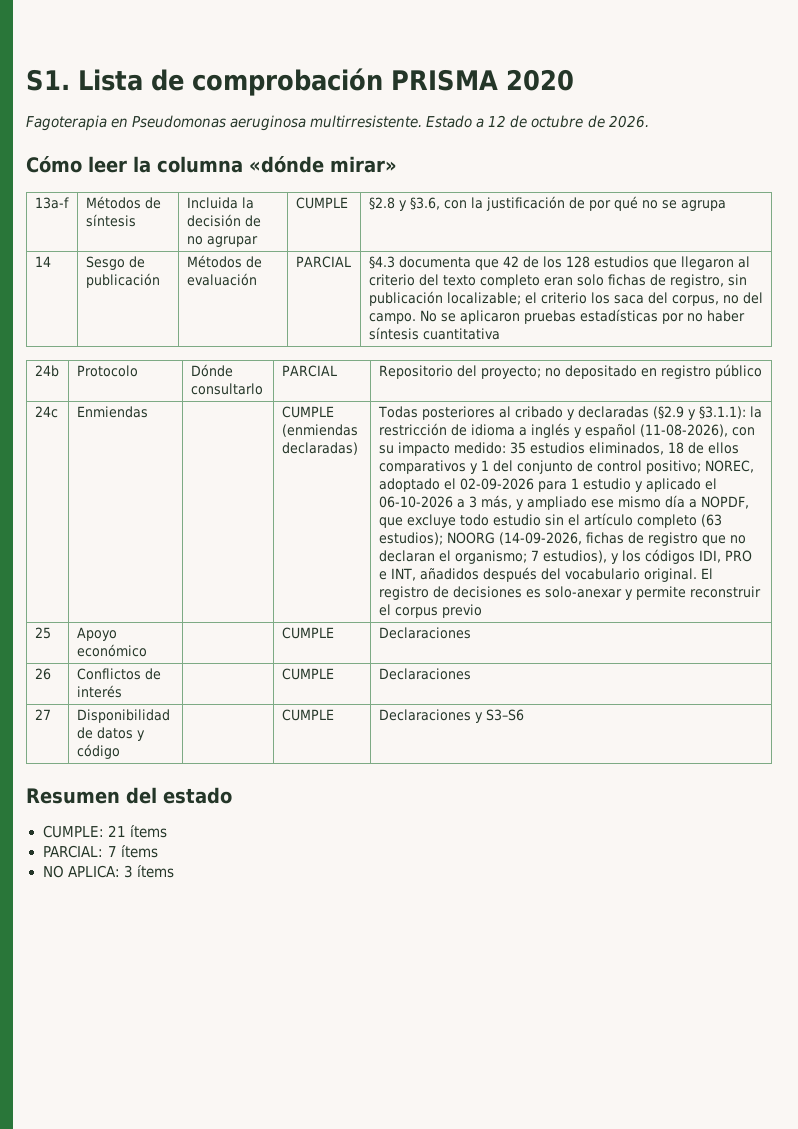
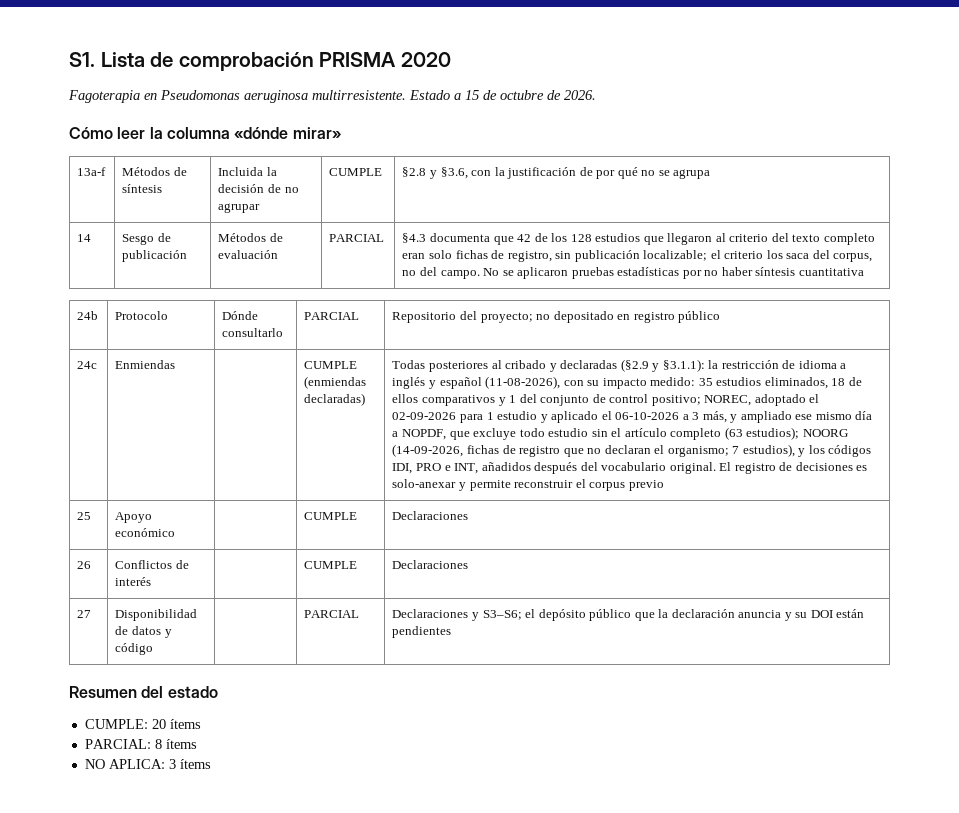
- Estado a 12 de octubre de 2026.
+ Estado a 15 de octubre de 2026.
- 27 | Disponibilidad de datos y código | | CUMPLE | Declaraciones y S3–S6
+ 27 | Disponibilidad de datos y código | | PARCIAL | Declaraciones y S3–S6; el depósito público que la declaración anuncia y su DOI están pendientes
- CUMPLE: 21 ítems
+ CUMPLE: 20 ítems
- PARCIAL: 7 ítems
+ PARCIAL: 8 ítems

